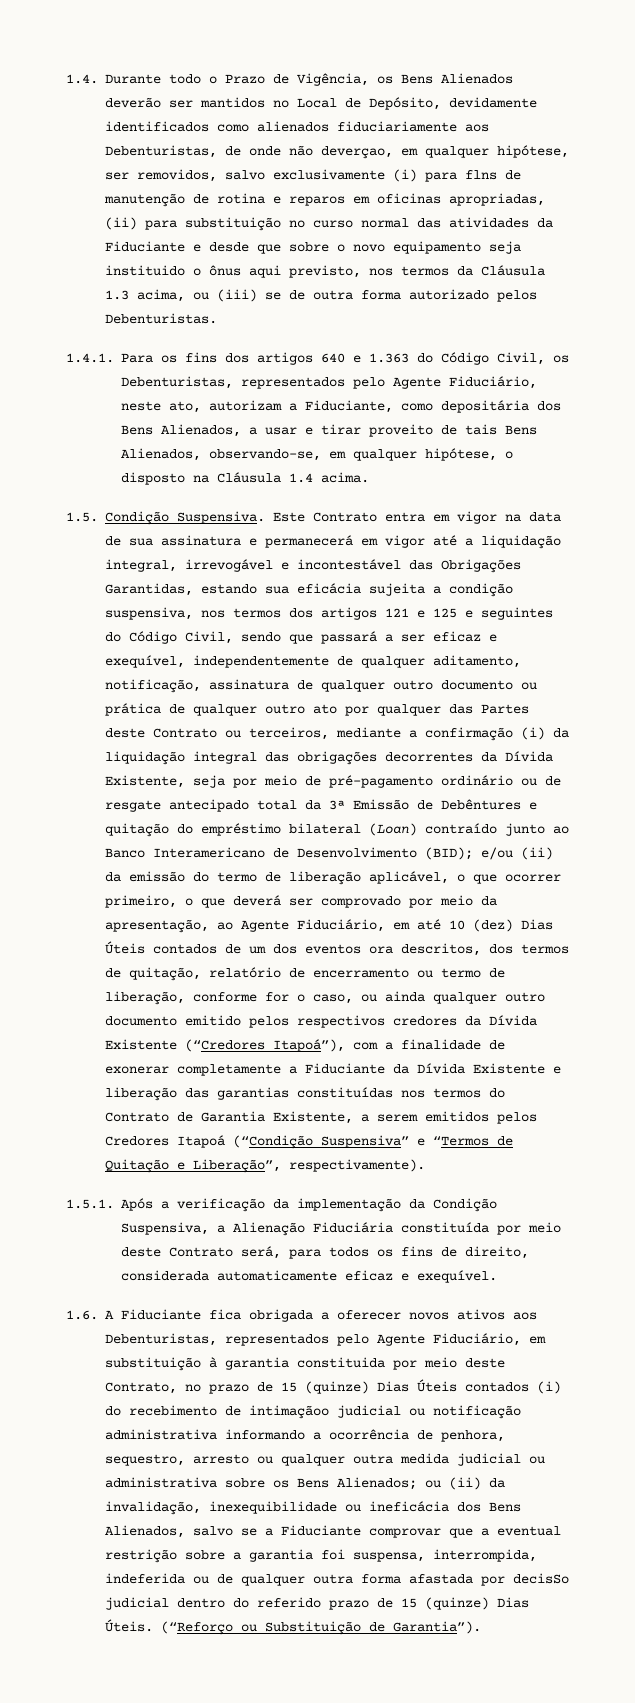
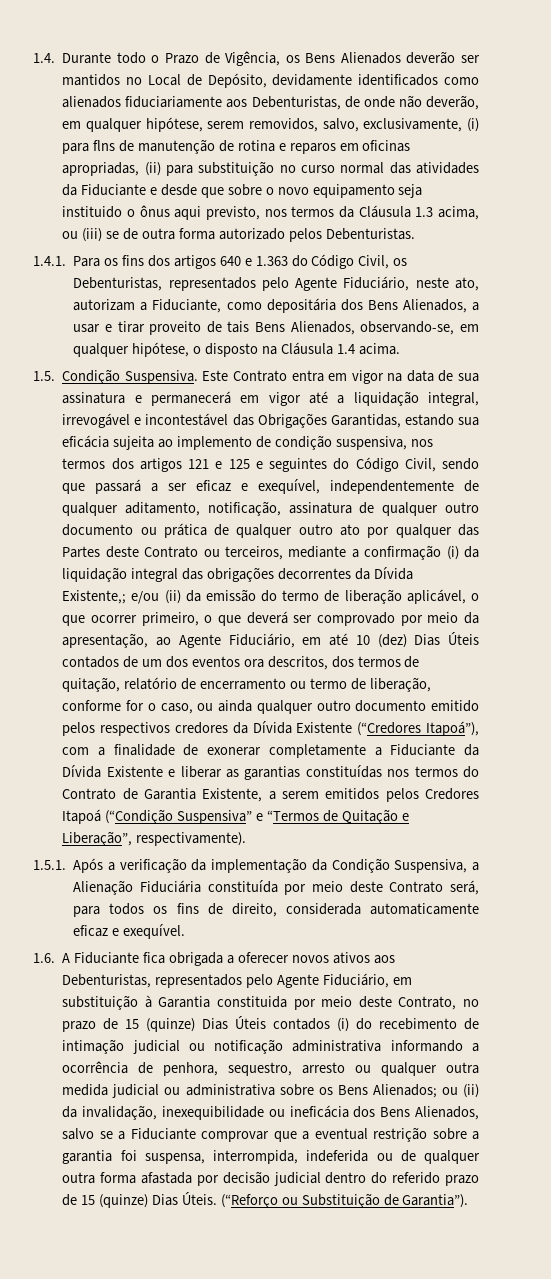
- 1.4. Durante todo o Prazo de Vigência, os Bens Alienados deverão ser mantidos no Local de Depósito, devidamente identificados como alienados fiduciariamente aos Debenturistas, de onde não deverçao, em qualquer hipótese, ser removidos, salvo exclusivamente (i) para flns de manutenção de rotina e reparos em oficinas apropriadas, (ii) para substituição no curso normal das atividades da Fiduciante e desde que sobre o novo equipamento seja instituido o ônus aqui previsto, nos termos da Cláusula 1.3 acima, ou (iii) se de outra forma autorizado pelos Debenturistas.
+ 1.4. Durante todo o Prazo de Vigência, os Bens Alienados deverão ser mantidos no Local de Depósito, devidamente identificados como alienados fiduciariamente aos Debenturistas, de onde não deverão, em qualquer hipótese, serem removidos, salvo, exclusivamente, (i) para flns de manutenção de rotina e reparos em oficinas apropriadas, (ii) para substituição no curso normal das atividades da Fiduciante e desde que sobre o novo equipamento seja instituido o ônus aqui previsto, nos termos da Cláusula 1.3 acima, ou (iii) se de outra forma autorizado pelos Debenturistas.
- Este Contrato entra em vigor na data de sua assinatura e permanecerá em vigor até a liquidação integral, irrevogável e incontestável das Obrigações Garantidas, estando sua eficácia sujeita a condição suspensiva, nos termos dos artigos 121 e 125 e seguintes do Código Civil, sendo que passará a ser eficaz e exequível, independentemente de qualquer aditamento, notificação, assinatura de qualquer outro documento ou prática de qualquer outro ato por qualquer das Partes deste Contrato ou terceiros, mediante a confirmação (i) da liquidação integral das obrigações decorrentes da Dívida Existente, seja por meio de pré-pagamento ordinário ou de resgate antecipado total da 3ª Emissão de Debêntures e quitação do empréstimo bilateral (Loan) contraído junto ao Banco Interamericano de Desenvolvimento (BID);
+ Este Contrato entra em vigor na data de sua assinatura e permanecerá em vigor até a liquidação integral, irrevogável e incontestável das Obrigações Garantidas, estando sua eficácia sujeita ao implemento de condição suspensiva, nos termos dos artigos 121 e 125 e seguintes do Código Civil, sendo que passará a ser eficaz e exequível, independentemente de qualquer aditamento, notificação, assinatura de qualquer outro documento ou prática de qualquer outro ato por qualquer das Partes deste Contrato ou terceiros, mediante a confirmação (i) da liquidação integral das obrigações decorrentes da Dívida Existente,;
- e/ou (ii) da emissão do termo de liberação aplicável, o que ocorrer primeiro, o que deverá ser comprovado por meio da apresentação, ao Agente Fiduciário, em até 10 (dez) Dias Úteis contados de um dos eventos ora descritos, dos termos de quitação, relatório de encerramento ou termo de liberação, conforme for o caso, ou ainda qualquer outro documento emitido pelos respectivos credores da Dívida Existente (“Credores Itapoá”), com a finalidade de exonerar completamente a Fiduciante da Dívida Existente e liberação das garantias constituídas nos termos do Contrato de Garantia Existente, a serem emitidos pelos Credores Itapoá (“Condição Suspensiva” e “Termos de Quitação e Liberação”, respectivamente).
+ e/ou (ii) da emissão do termo de liberação aplicável, o que ocorrer primeiro, o que deverá ser comprovado por meio da apresentação, ao Agente Fiduciário, em até 10 (dez) Dias Úteis contados de um dos eventos ora descritos, dos termos de quitação, relatório de encerramento ou termo de liberação, conforme for o caso, ou ainda qualquer outro documento emitido pelos respectivos credores da Dívida Existente (“Credores Itapoá”), com a finalidade de exonerar completamente a Fiduciante da Dívida Existente e liberar as garantias constituídas nos termos do Contrato de Garantia Existente, a serem emitidos pelos Credores Itapoá (“Condição Suspensiva” e “Termos de Quitação e Liberação”, respectivamente).
- 1.6. A Fiduciante fica obrigada a oferecer novos ativos aos Debenturistas, representados pelo Agente Fiduciário, em substituição à garantia constituida por meio deste Contrato, no prazo de 15 (quinze) Dias Úteis contados (i) do recebimento de intimaçãoo judicial ou notificação administrativa informando a ocorrência de penhora, sequestro, arresto ou qualquer outra medida judicial ou administrativa sobre os Bens Alienados;
+ 1.6. A Fiduciante fica obrigada a oferecer novos ativos aos Debenturistas, representados pelo Agente Fiduciário, em substituição à Garantia constituida por meio deste Contrato, no prazo de 15 (quinze) Dias Úteis contados (i) do recebimento de intimação judicial ou notificação administrativa informando a ocorrência de penhora, sequestro, arresto ou qualquer outra medida judicial ou administrativa sobre os Bens Alienados;
- ou (ii) da invalidação, inexequibilidade ou ineficácia dos Bens Alienados, salvo se a Fiduciante comprovar que a eventual restrição sobre a garantia foi suspensa, interrompida, indeferida ou de qualquer outra forma afastada por decisSo judicial dentro do referido prazo de 15 (quinze) Dias Úteis.
+ ou (ii) da invalidação, inexequibilidade ou ineficácia dos Bens Alienados, salvo se a Fiduciante comprovar que a eventual restrição sobre a garantia foi suspensa, interrompida, indeferida ou de qualquer outra forma afastada por decisão judicial dentro do referido prazo de 15 (quinze) Dias Úteis.

